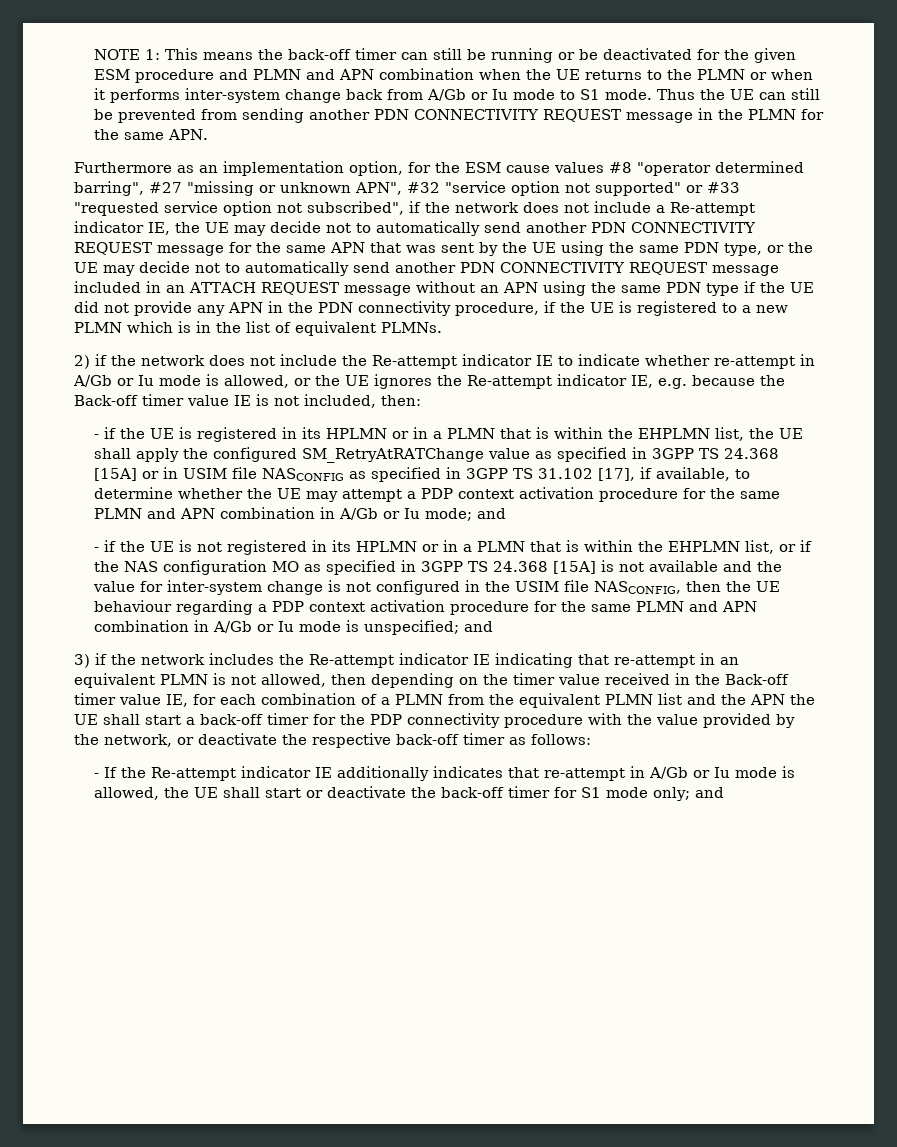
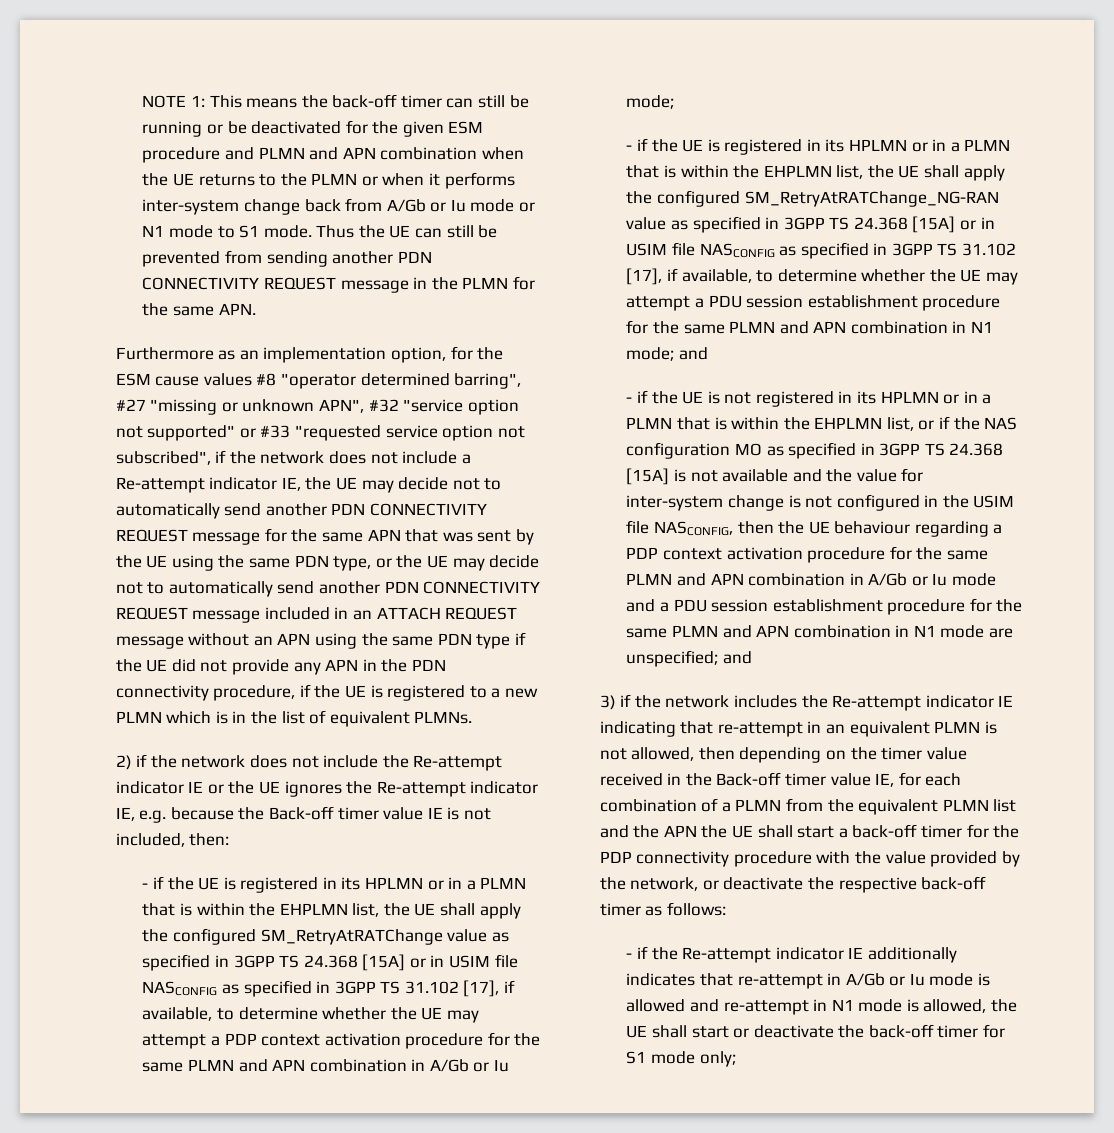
- NOTE 1: This means the back-off timer can still be running or be deactivated for the given ESM procedure and PLMN and APN combination when the UE returns to the PLMN or when it performs inter-system change back from A/Gb or Iu mode to S1 mode.
+ NOTE 1: This means the back-off timer can still be running or be deactivated for the given ESM procedure and PLMN and APN combination when the UE returns to the PLMN or when it performs inter-system change back from A/Gb or Iu mode or N1 mode to S1 mode.
- 2) if the network does not include the Re-attempt indicator IE to indicate whether re-attempt in A/Gb or Iu mode is allowed, or the UE ignores the Re-attempt indicator IE, e.g. because the Back-off timer value IE is not included, then:
+ 2) if the network does not include the Re-attempt indicator IE or the UE ignores the Re-attempt indicator IE, e.g. because the Back-off timer value IE is not included, then:
- - if the UE is registered in its HPLMN or in a PLMN that is within the EHPLMN list, the UE shall apply the configured SM_RetryAtRATChange value as specified in 3GPP TS 24.368 [15A] or in USIM file NASCONFIG as specified in 3GPP TS 31.102 [17], if available, to determine whether the UE may attempt a PDP context activation procedure for the same PLMN and APN combination in A/Gb or Iu mode; and
+ - if the UE is registered in its HPLMN or in a PLMN that is within the EHPLMN list, the UE shall apply the configured SM_RetryAtRATChange value as specified in 3GPP TS 24.368 [15A] or in USIM file NASCONFIG as specified in 3GPP TS 31.102 [17], if available, to determine whether the UE may attempt a PDP context activation procedure for the same PLMN and APN combination in A/Gb or Iu mode;
+ - if the UE is registered in its HPLMN or in a PLMN that is within the EHPLMN list, the UE shall apply the configured SM_RetryAtRATChange_NG-RAN value as specified in 3GPP TS 24.368 [15A] or in USIM file NASCONFIG as specified in 3GPP TS 31.102 [17], if available, to determine whether the UE may attempt a PDU session establishment procedure for the same PLMN and APN combination in N1 mode; and
- - if the UE is not registered in its HPLMN or in a PLMN that is within the EHPLMN list, or if the NAS configuration MO as specified in 3GPP TS 24.368 [15A] is not available and the value for inter-system change is not configured in the USIM file NASCONFIG, then the UE behaviour regarding a PDP context activation procedure for the same PLMN and APN combination in A/Gb or Iu mode is unspecified;
+ - if the UE is not registered in its HPLMN or in a PLMN that is within the EHPLMN list, or if the NAS configuration MO as specified in 3GPP TS 24.368 [15A] is not available and the value for inter-system change is not configured in the USIM file NASCONFIG, then the UE behaviour regarding a PDP context activation procedure for the same PLMN and APN combination in A/Gb or Iu mode and a PDU session establishment procedure for the same PLMN and APN combination in N1 mode are unspecified;
- - If the Re-attempt indicator IE additionally indicates that re-attempt in A/Gb or Iu mode is allowed, the UE shall start or deactivate the back-off timer for S1 mode only; and
+ - if the Re-attempt indicator IE additionally indicates that re-attempt in A/Gb or Iu mode is allowed and re-attempt in N1 mode is allowed, the UE shall start or deactivate the back-off timer for S1 mode only;

